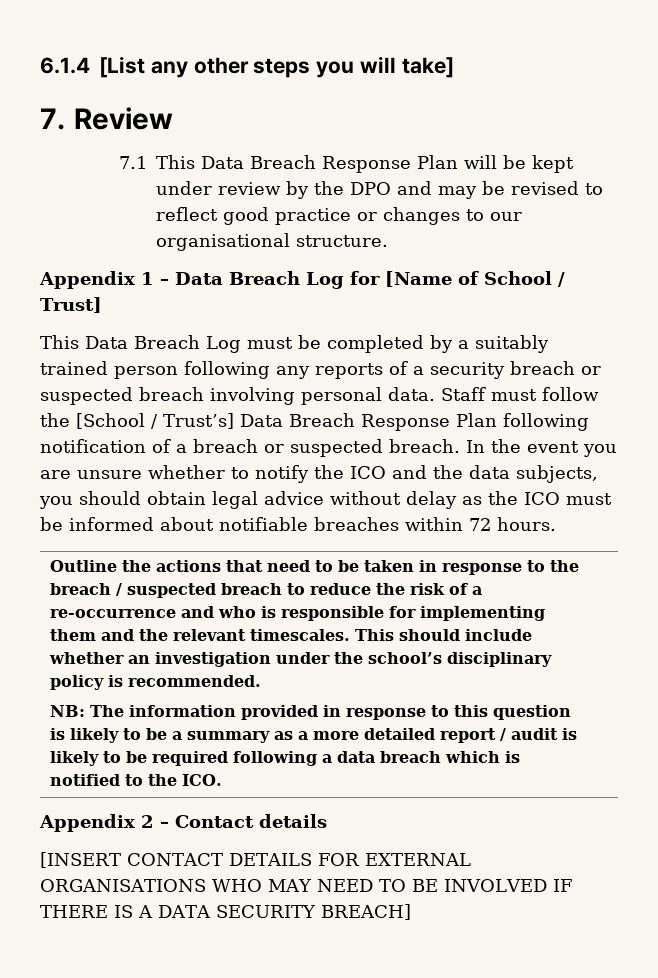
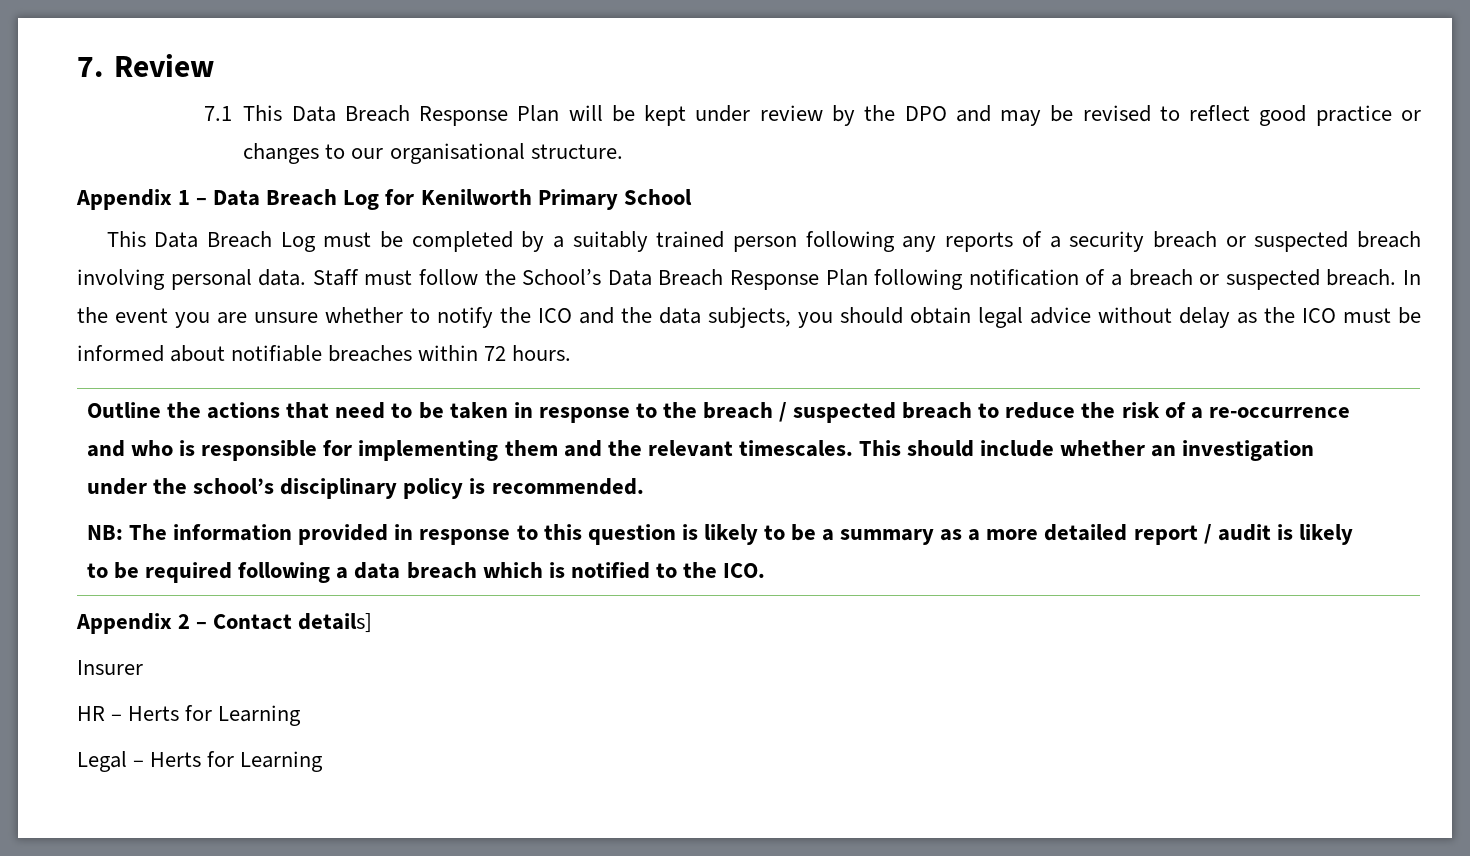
- 6.1.4 [List any other steps you will take]
- Appendix 1 – Data Breach Log for [Name of School / Trust]
+ Appendix 1 – Data Breach Log for Kenilworth Primary School
- Staff must follow the [School / Trust’s] Data Breach Response Plan following notification of a breach or suspected breach.
+ Staff must follow the School’s Data Breach Response Plan following notification of a breach or suspected breach.
- Appendix 2 – Contact details
- [INSERT CONTACT DETAILS FOR EXTERNAL ORGANISATIONS WHO MAY NEED TO BE INVOLVED IF THERE IS A DATA SECURITY BREACH]
+ Appendix 2 – Contact details]
+ Insurer
+ HR – Herts for Learning
+ Legal – Herts for Learning

